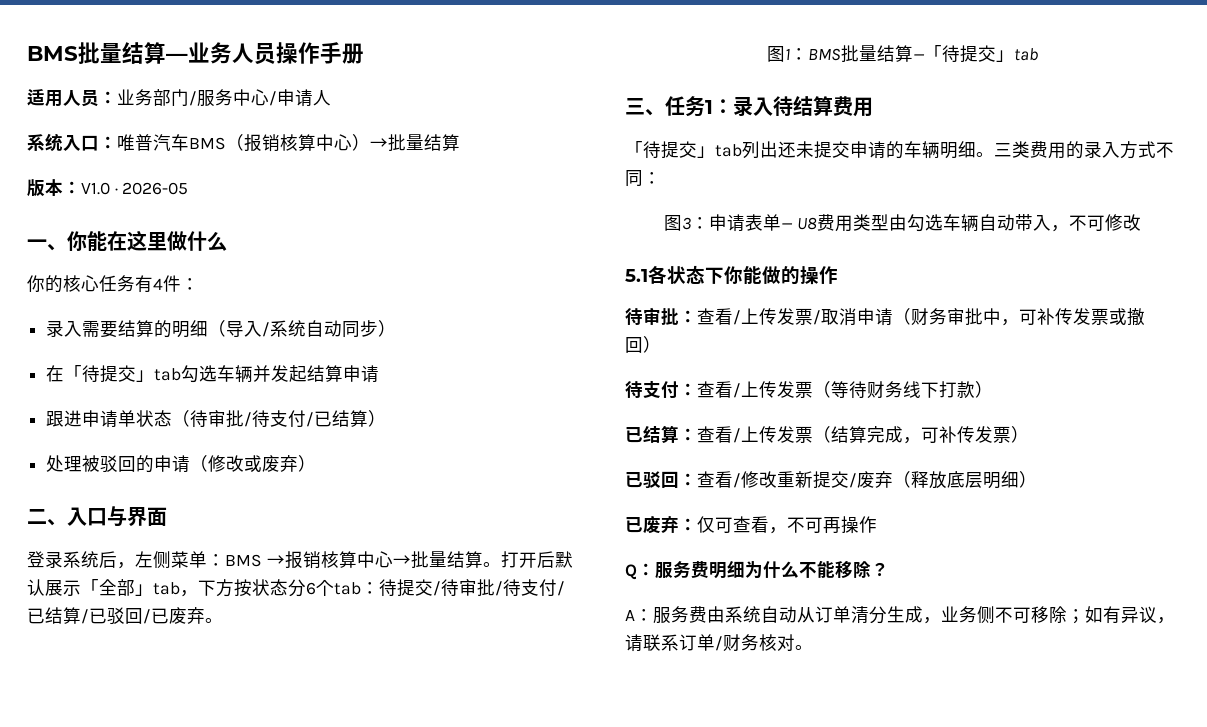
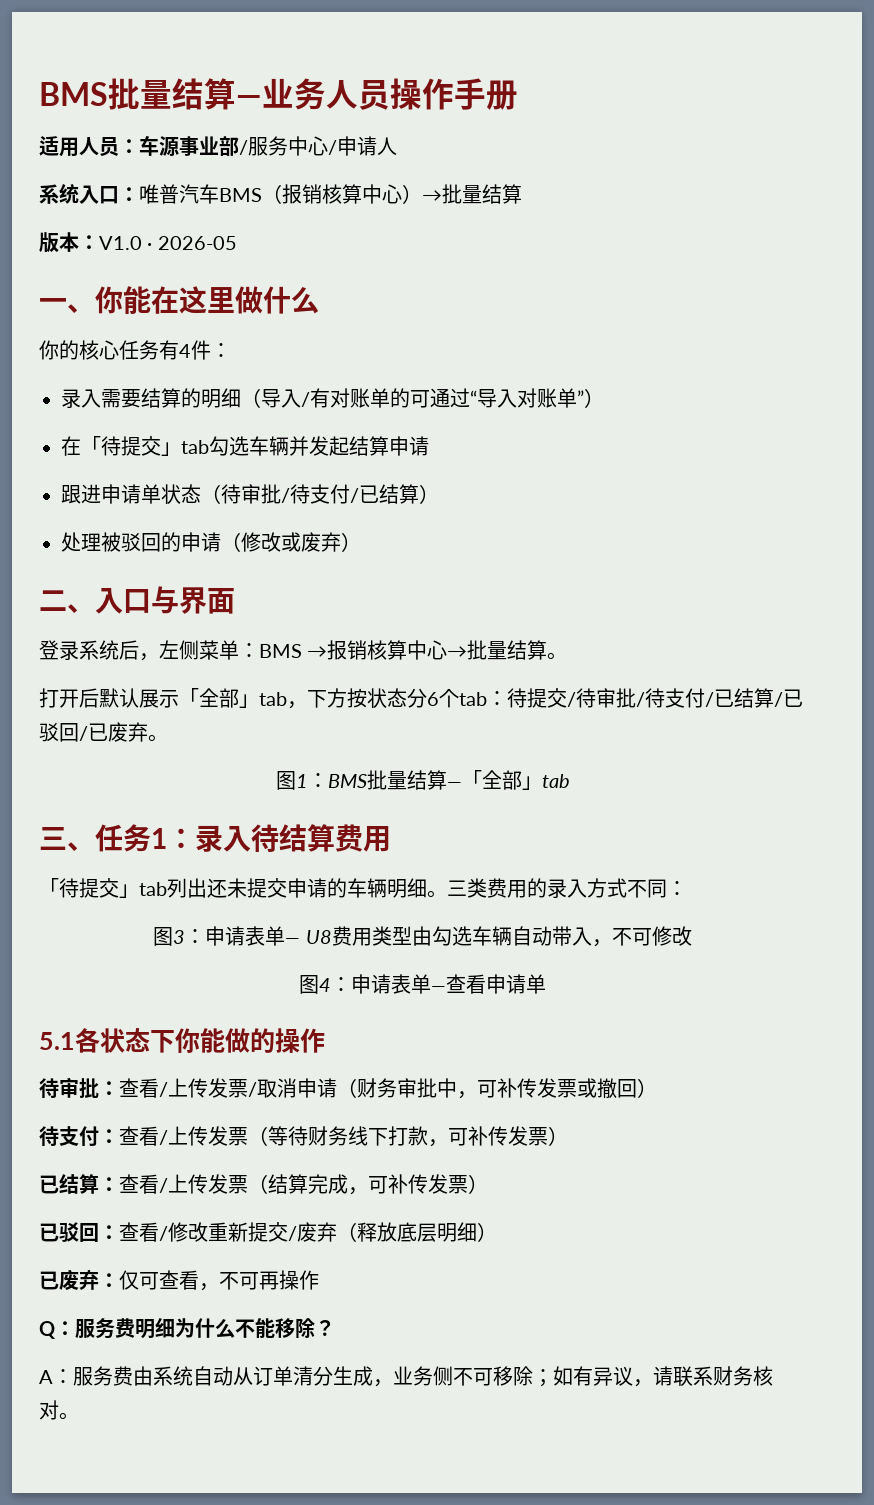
- 适用人员：业务部门/服务中心/申请人
+ 适用人员：车源事业部/服务中心/申请人
- 录入需要结算的明细（导入/系统自动同步）
+ 录入需要结算的明细（导入/有对账单的可通过“导入对账单”）
- 登录系统后，左侧菜单：BMS →报销核算中心→批量结算。打开后默认展示「全部」tab，下方按状态分6个tab：待提交/待审批/待支付/已结算/已驳回/已废弃。
+ 登录系统后，左侧菜单：BMS →报销核算中心→批量结算。
+ 打开后默认展示「全部」tab，下方按状态分6个tab：待提交/待审批/待支付/已结算/已驳回/已废弃。
- 图1：BMS批量结算—「待提交」tab
+ 图1：BMS批量结算—「全部」tab
+ 图4：申请表单—查看申请单
- 待支付：查看/上传发票（等待财务线下打款）
+ 待支付：查看/上传发票（等待财务线下打款，可补传发票）
- A：服务费由系统自动从订单清分生成，业务侧不可移除；如有异议，请联系订单/财务核对。
+ A：服务费由系统自动从订单清分生成，业务侧不可移除；如有异议，请联系财务核对。

